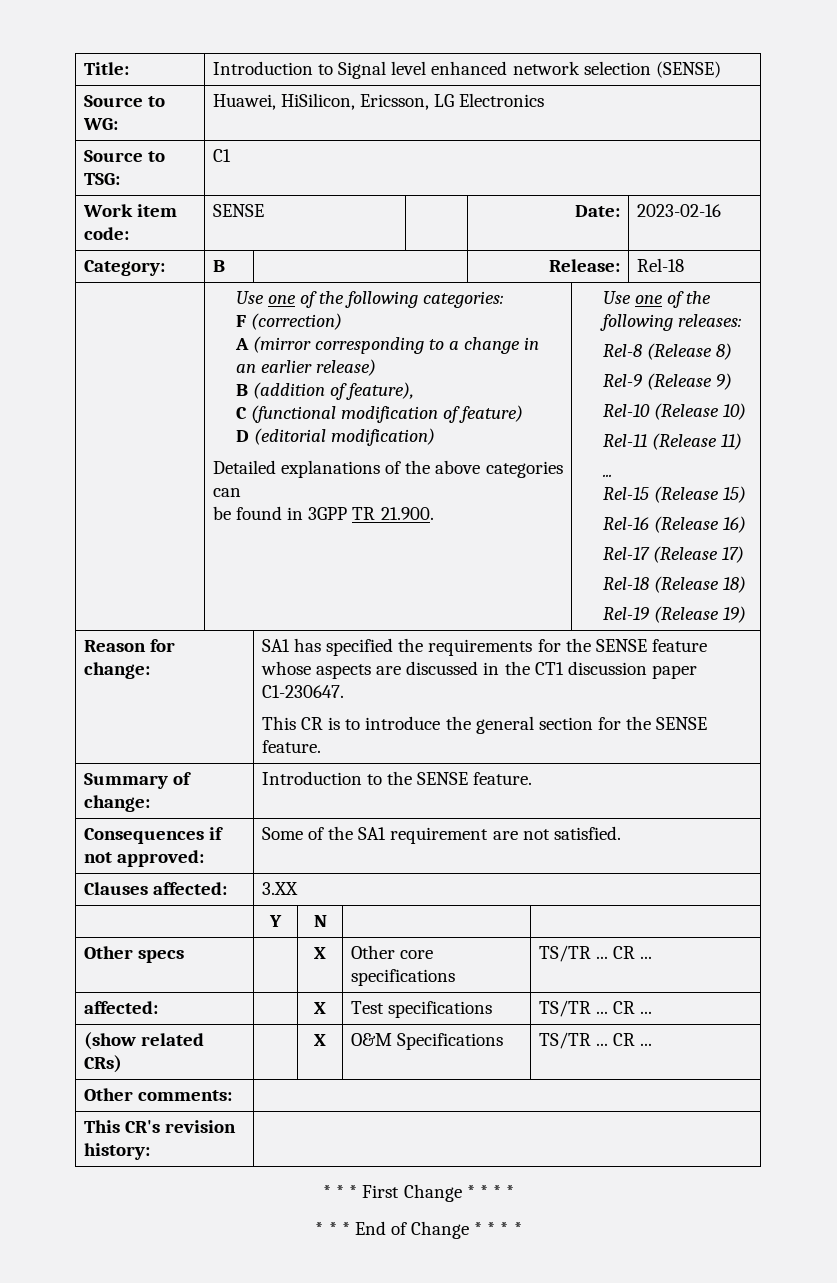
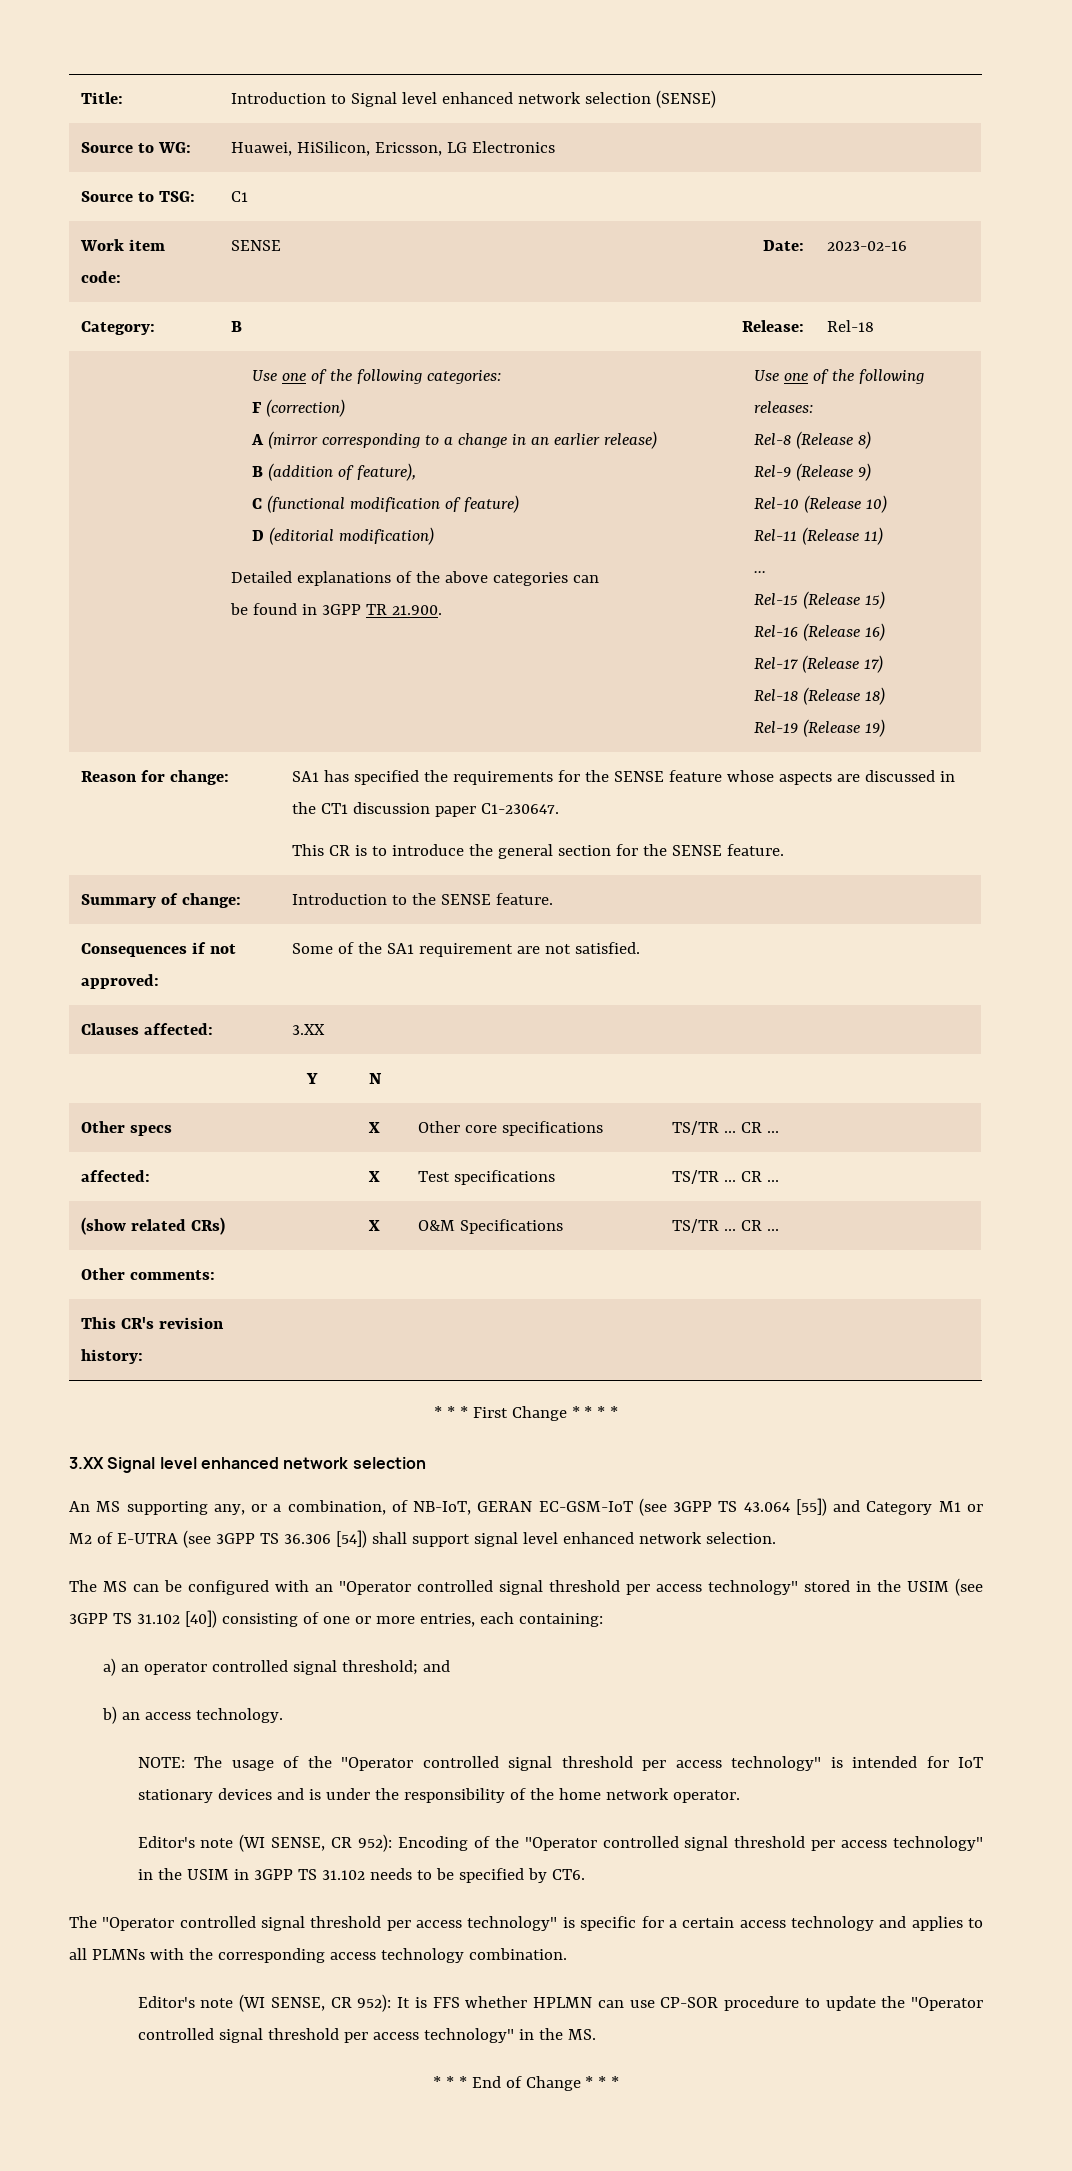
+ 3.XX Signal level enhanced network selection
+ An MS supporting any, or a combination, of NB-IoT, GERAN EC-GSM-IoT (see 3GPP TS 43.064 [55]) and Category M1 or M2 of E-UTRA (see 3GPP TS 36.306 [54]) shall support signal level enhanced network selection.
+ The MS can be configured with an "Operator controlled signal threshold per access technology" stored in the USIM (see 3GPP TS 31.102 [40]) consisting of one or more entries, each containing:
+ a) an operator controlled signal threshold; and
+ b) an access technology.
+ NOTE: The usage of the "Operator controlled signal threshold per access technology" is intended for IoT stationary devices and is under the responsibility of the home network operator.
+ Editor's note (WI SENSE, CR 952): Encoding of the "Operator controlled signal threshold per access technology" in the USIM in 3GPP TS 31.102 needs to be specified by CT6.
+ The "Operator controlled signal threshold per access technology" is specific for a certain access technology and applies to all PLMNs with the corresponding access technology combination.
+ Editor's note (WI SENSE, CR 952): It is FFS whether HPLMN can use CP-SOR procedure to update the "Operator controlled signal threshold per access technology" in the MS.
- * * * End of Change * * * *
+ * * * End of Change * * *

